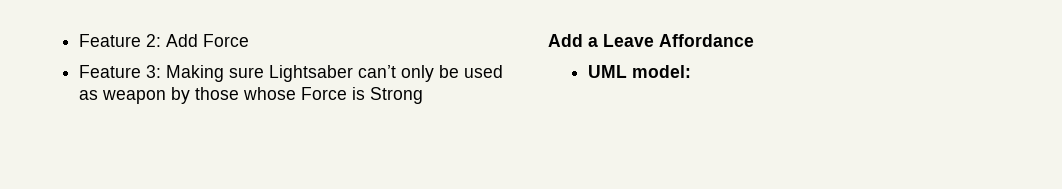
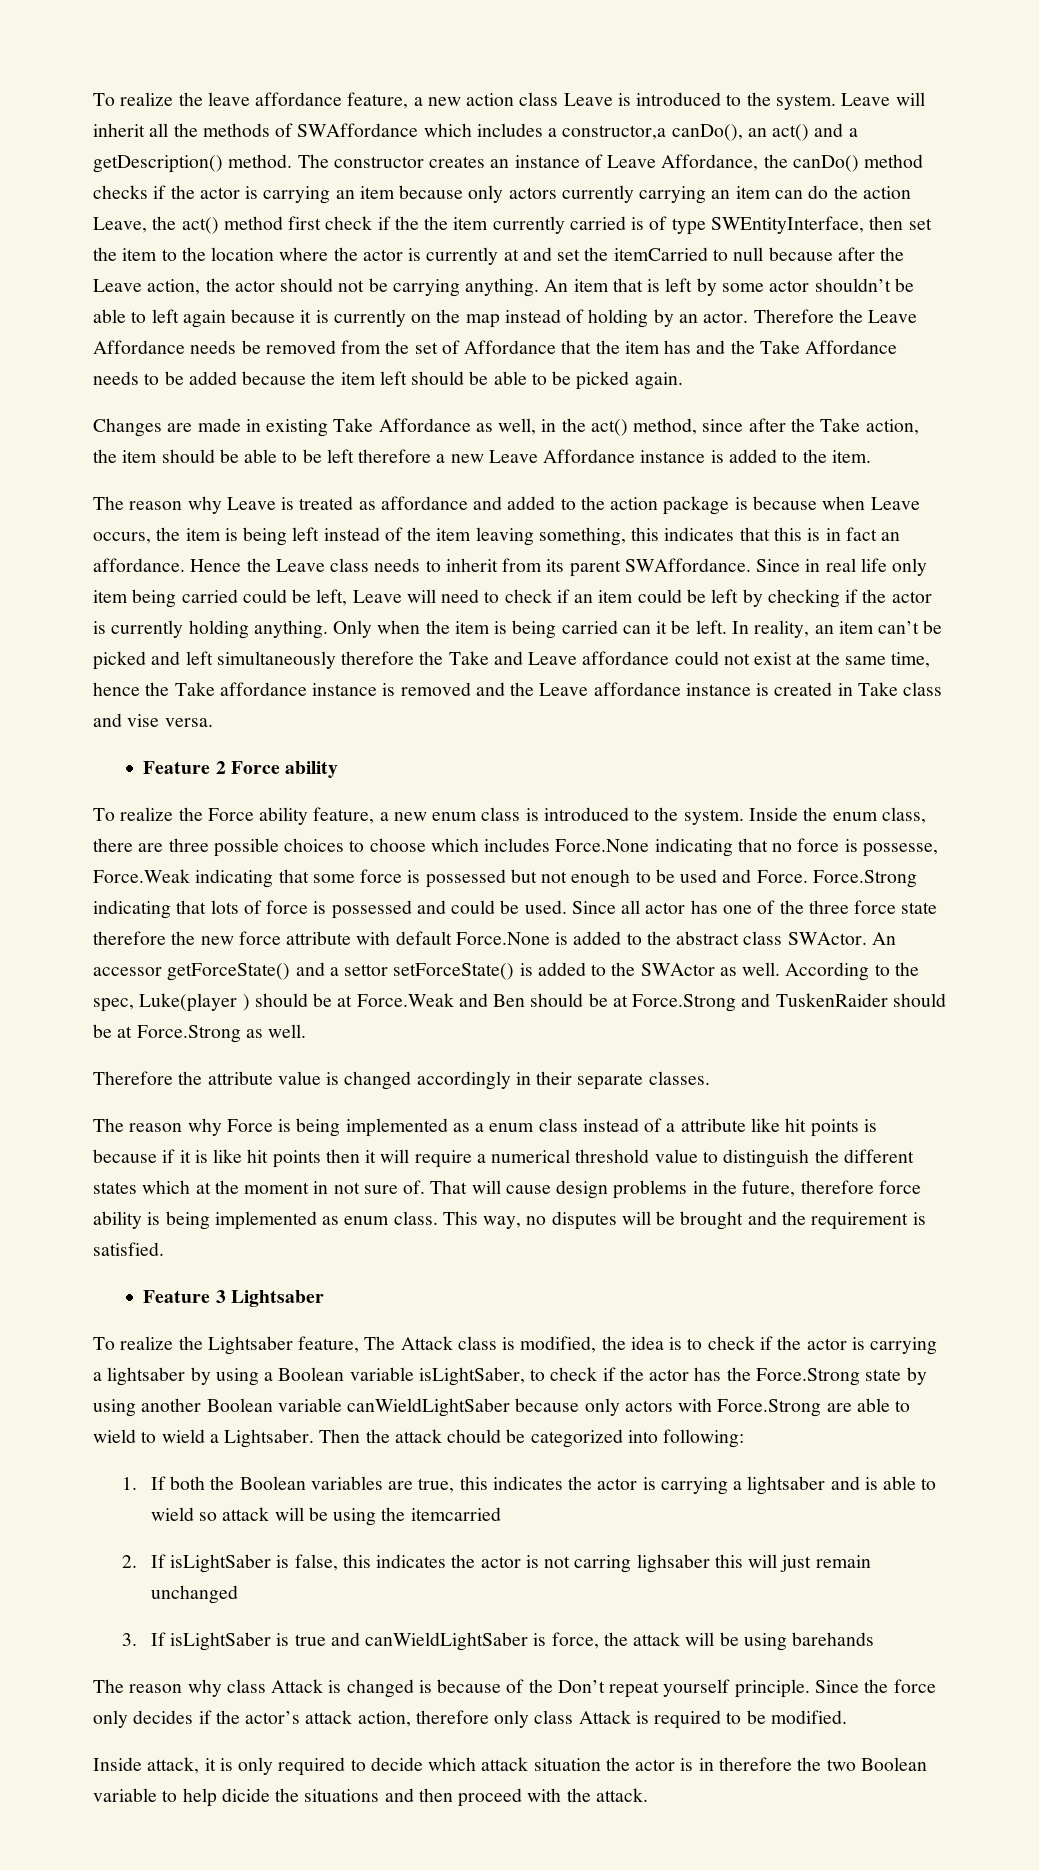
- Feature 2: Add Force
- Feature 3: Making sure Lightsaber can’t only be used as weapon by those whose Force is Strong
- Add a Leave Affordance
- UML model:
+ To realize the leave affordance feature, a new action class Leave is introduced to the system. Leave will inherit all the methods of SWAffordance which includes a constructor,a canDo(), an act() and a getDescription() method. The constructor creates an instance of Leave Affordance, the canDo() method checks if the actor is carrying an item because only actors currently carrying an item can do the action Leave, the act() method first check if the the item currently carried is of type SWEntityInterface, then set the item to the location where the actor is currently at and set the itemCarried to null because after the Leave action, the actor should not be carrying anything. An item that is left by some actor shouldn’t be able to left again because it is currently on the map instead of holding by an actor. Therefore the Leave Affordance needs be removed from the set of Affordance that the item has and the Take Affordance needs to be added because the item left should be able to be picked again.
+ Changes are made in existing Take Affordance as well, in the act() method, since after the Take action, the item should be able to be left therefore a new Leave Affordance instance is added to the item.
+ The reason why Leave is treated as affordance and added to the action package is because when Leave occurs, the item is being left instead of the item leaving something, this indicates that this is in fact an affordance. Hence the Leave class needs to inherit from its parent SWAffordance. Since in real life only item being carried could be left, Leave will need to check if an item could be left by checking if the actor is currently holding anything. Only when the item is being carried can it be left. In reality, an item can’t be picked and left simultaneously therefore the Take and Leave affordance could not exist at the same time, hence the Take affordance instance is removed and the Leave affordance instance is created in Take class and vise versa.
+ Feature 2 Force ability
+ To realize the Force ability feature, a new enum class is introduced to the system. Inside the enum class, there are three possible choices to choose which includes Force.None indicating that no force is possesse, Force.Weak indicating that some force is possessed but not enough to be used and Force. Force.Strong indicating that lots of force is possessed and could be used. Since all actor has one of the three force state therefore the new force attribute with default Force.None is added to the abstract class SWActor. An accessor getForceState() and a settor setForceState() is added to the SWActor as well. According to the spec, Luke(player ) should be at Force.Weak and Ben should be at Force.Strong and TuskenRaider should be at Force.Strong as well.
+ Therefore the attribute value is changed accordingly in their separate classes.
+ The reason why Force is being implemented as a enum class instead of a attribute like hit points is because if it is like hit points then it will require a numerical threshold value to distinguish the different states which at the moment in not sure of. That will cause design problems in the future, therefore force ability is being implemented as enum class. This way, no disputes will be brought and the requirement is satisfied.
+ Feature 3 Lightsaber
+ To realize the Lightsaber feature, The Attack class is modified, the idea is to check if the actor is carrying a lightsaber by using a Boolean variable isLightSaber, to check if the actor has the Force.Strong state by using another Boolean variable canWieldLightSaber because only actors with Force.Strong are able to wield to wield a Lightsaber. Then the attack chould be categorized into following:
+ 1. If both the Boolean variables are true, this indicates the actor is carrying a lightsaber and is able to wield so attack will be using the itemcarried
+ 2. If isLightSaber is false, this indicates the actor is not carring lighsaber this will just remain unchanged
+ 3. If isLightSaber is true and canWieldLightSaber is force, the attack will be using barehands
+ The reason why class Attack is changed is because of the Don’t repeat yourself principle. Since the force only decides if the actor’s attack action, therefore only class Attack is required to be modified.
+ Inside attack, it is only required to decide which attack situation the actor is in therefore the two Boolean variable to help dicide the situations and then proceed with the attack.

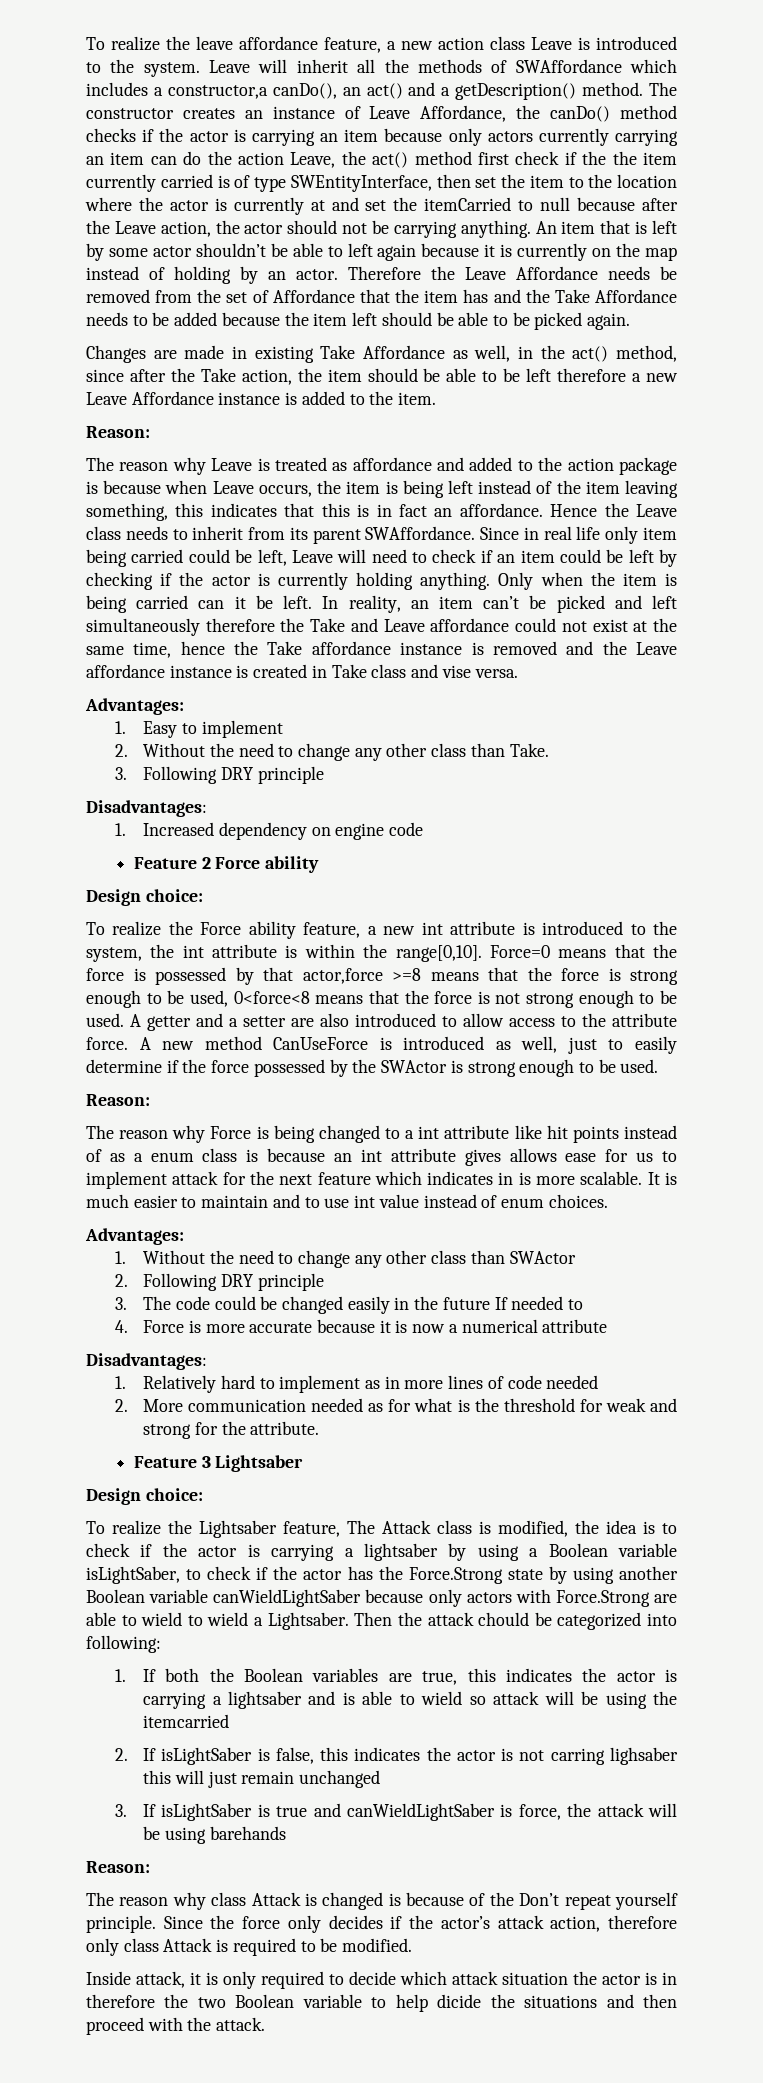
  Changes are made in existing Take Affordance as well, in the act() method, since after the Take action, the item should be able to be left therefore a new Leave Affordance instance is added to the item.
+ Reason:
  In reality, an item can’t be picked and left simultaneously therefore the Take and Leave affordance could not exist at the same time, hence the Take affordance instance is removed and the Leave affordance instance is created in Take class and vise versa.
+ Advantages:
+ 1. Easy to implement
+ 2. Without the need to change any other class than Take.
+ 3. Following DRY principle
+ Disadvantages:
+ 1. Increased dependency on engine code
  Feature 2 Force ability
+ Design choice:
- To realize the Force ability feature, a new enum class is introduced to the system. Inside the enum class, there are three possible choices to choose which includes Force.None indicating that no force is possesse, Force.Weak indicating that some force is possessed but not enough to be used and Force. Force.Strong indicating that lots of force is possessed and could be used. Since all actor has one of the three force state therefore the new force attribute with default Force.None is added to the abstract class SWActor. An accessor getForceState() and a settor setForceState() is added to the SWActor as well. According to the spec, Luke(player ) should be at Force.Weak and Ben should be at Force.Strong and TuskenRaider should be at Force.Strong as well.
- Therefore the attribute value is changed accordingly in their separate classes.
+ To realize the Force ability feature, a new int attribute is introduced to the system, the int attribute is within the range[0,10]. Force=0 means that the force is possessed by that actor,force >=8 means that the force is strong enough to be used, 0<force<8 means that the force is not strong enough to be used. A getter and a setter are also introduced to allow access to the attribute force. A new method CanUseForce is introduced as well, just to easily determine if the force possessed by the SWActor is strong enough to be used.
+ Reason:
- The reason why Force is being implemented as a enum class instead of a attribute like hit points is because if it is like hit points then it will require a numerical threshold value to distinguish the different states which at the moment in not sure of. That will cause design problems in the future, therefore force ability is being implemented as enum class. This way, no disputes will be brought and the requirement is satisfied.
+ The reason why Force is being changed to a int attribute like hit points instead of as a enum class is because an int attribute gives allows ease for us to implement attack for the next feature which indicates in is more scalable. It is much easier to maintain and to use int value instead of enum choices.
+ Advantages:
+ 1. Without the need to change any other class than SWActor
+ 2. Following DRY principle
+ 3. The code could be changed easily in the future If needed to
+ 4. Force is more accurate because it is now a numerical attribute
+ Disadvantages:
+ 1. Relatively hard to implement as in more lines of code needed
+ 2. More communication needed as for what is the threshold for weak and strong for the attribute.
  Feature 3 Lightsaber
+ Design choice:
  3. If isLightSaber is true and canWieldLightSaber is force, the attack will be using barehands
+ Reason:

